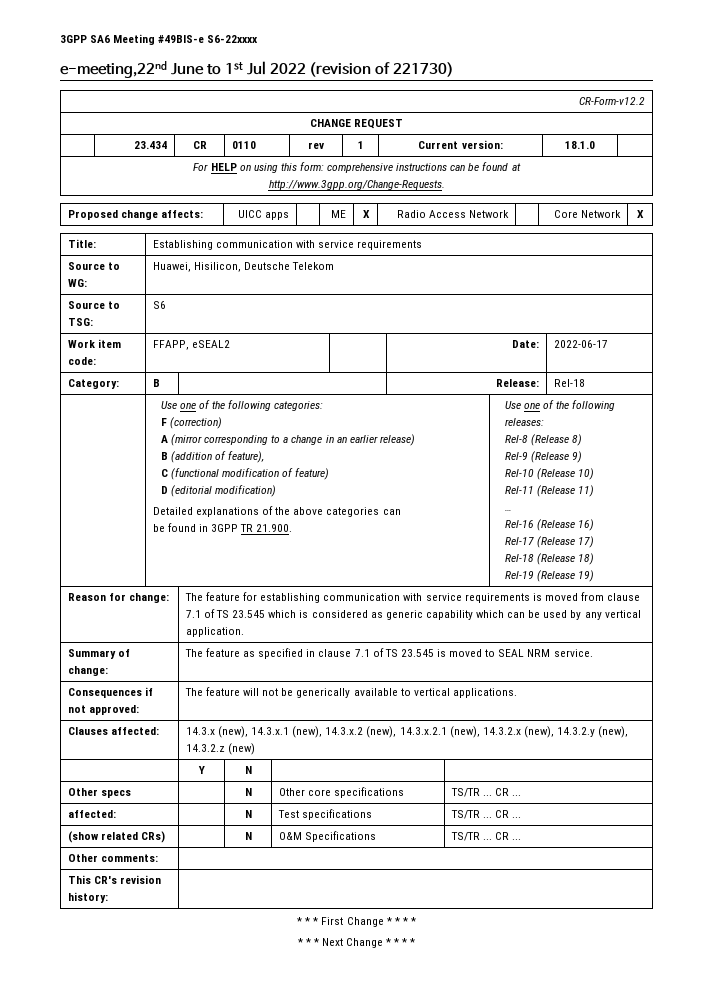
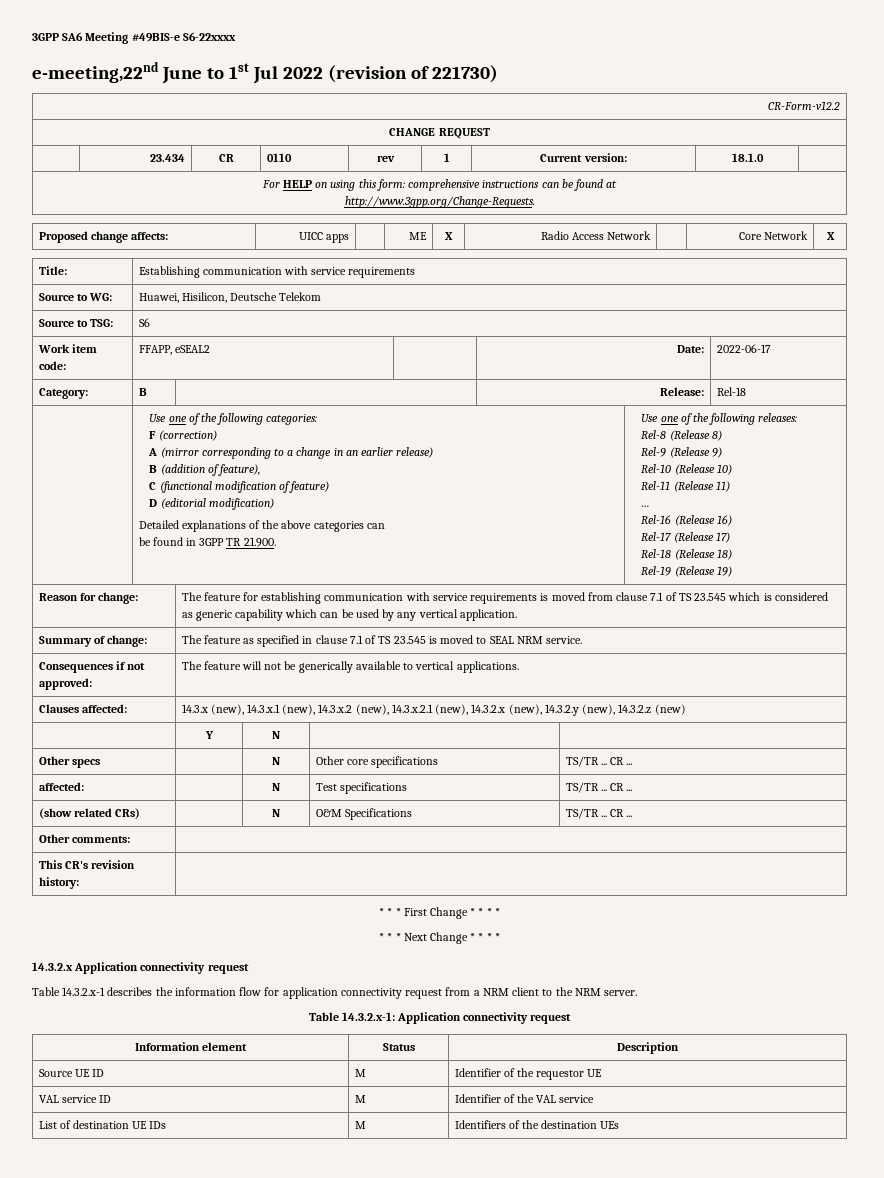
+ 14.3.2.x Application connectivity request
+ Table 14.3.2.x-1 describes the information flow for application connectivity request from a NRM client to the NRM server.
+ Table 14.3.2.x-1: Application connectivity request
+ Information element | Status | Description
+ Source UE ID | M | Identifier of the requestor UE
+ VAL service ID | M | Identifier of the VAL service
+ List of destination UE IDs | M | Identifiers of the destination UEs

